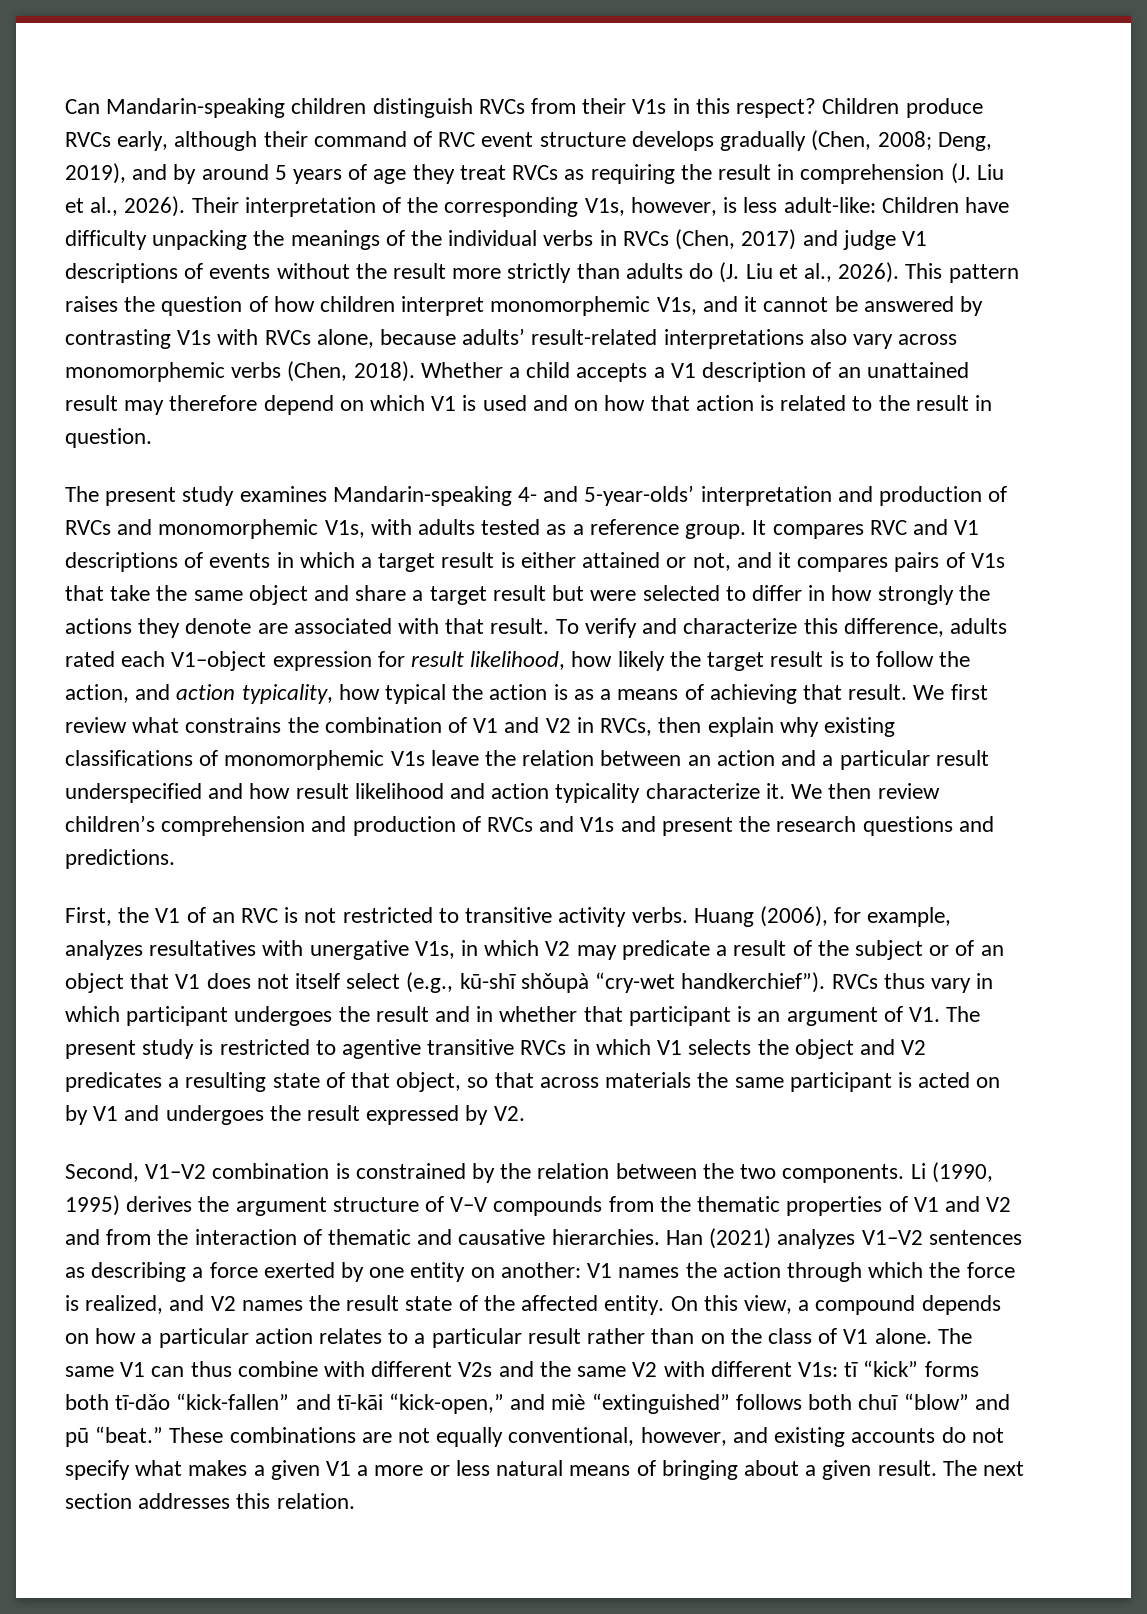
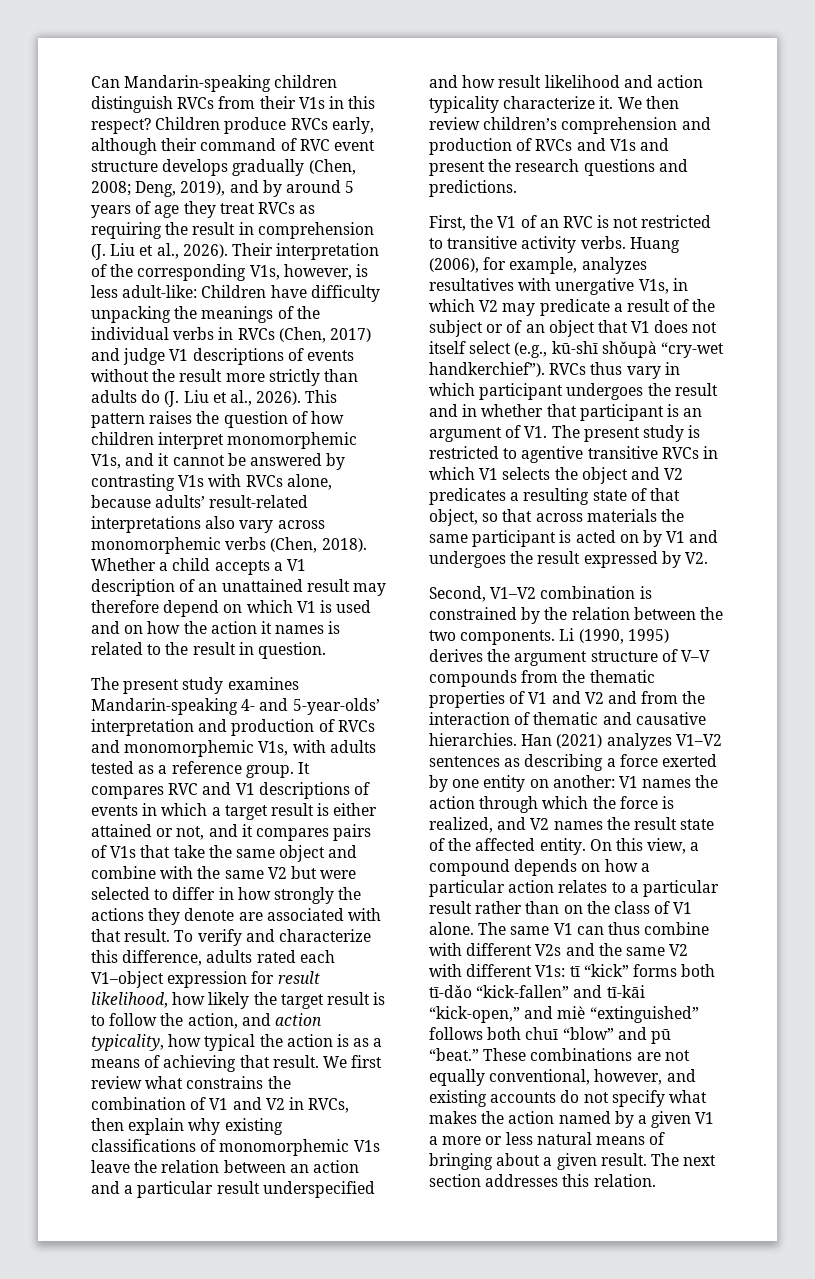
- Whether a child accepts a V1 description of an unattained result may therefore depend on which V1 is used and on how that action is related to the result in question.
+ Whether a child accepts a V1 description of an unattained result may therefore depend on which V1 is used and on how the action it names is related to the result in question.
- It compares RVC and V1 descriptions of events in which a target result is either attained or not, and it compares pairs of V1s that take the same object and share a target result but were selected to differ in how strongly the actions they denote are associated with that result.
+ It compares RVC and V1 descriptions of events in which a target result is either attained or not, and it compares pairs of V1s that take the same object and combine with the same V2 but were selected to differ in how strongly the actions they denote are associated with that result.
- These combinations are not equally conventional, however, and existing accounts do not specify what makes a given V1 a more or less natural means of bringing about a given result.
+ These combinations are not equally conventional, however, and existing accounts do not specify what makes the action named by a given V1 a more or less natural means of bringing about a given result.

